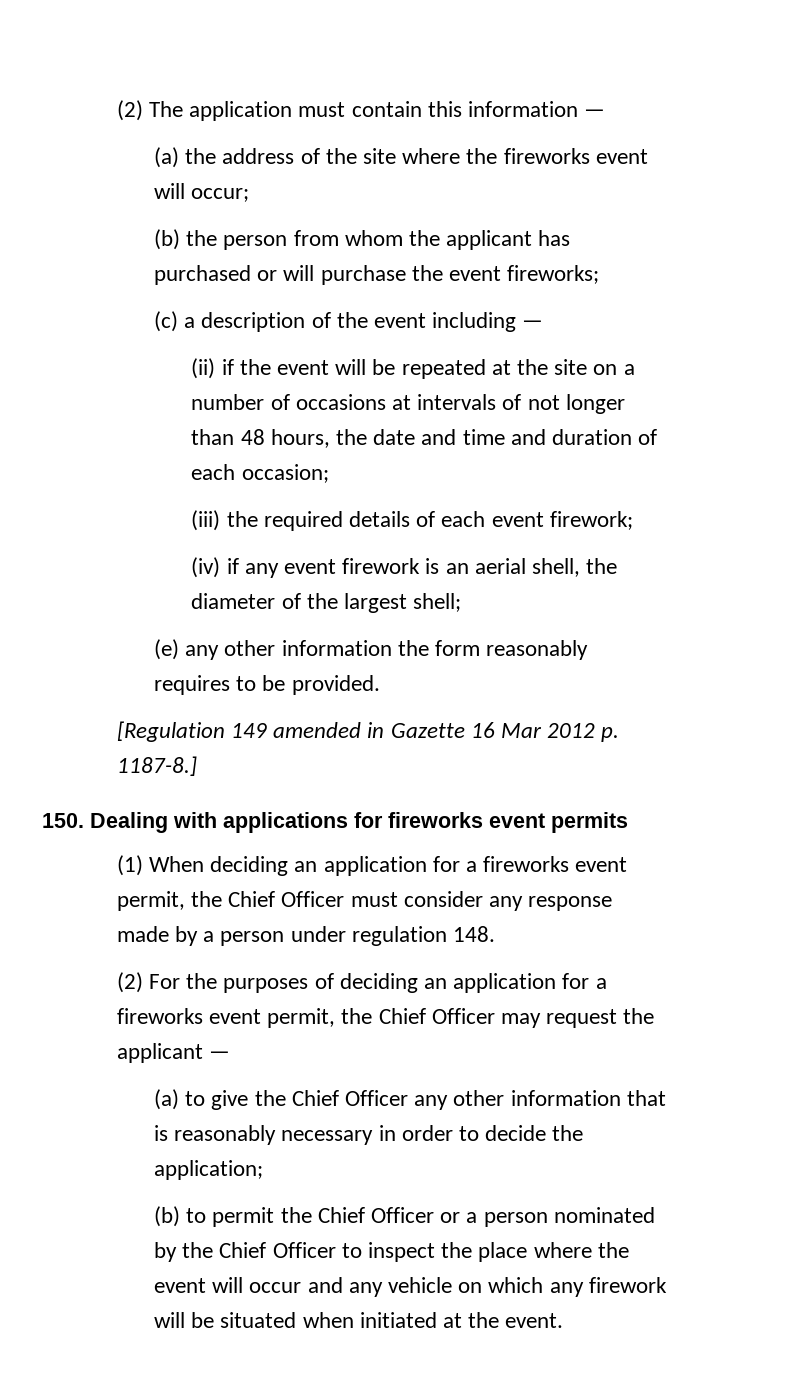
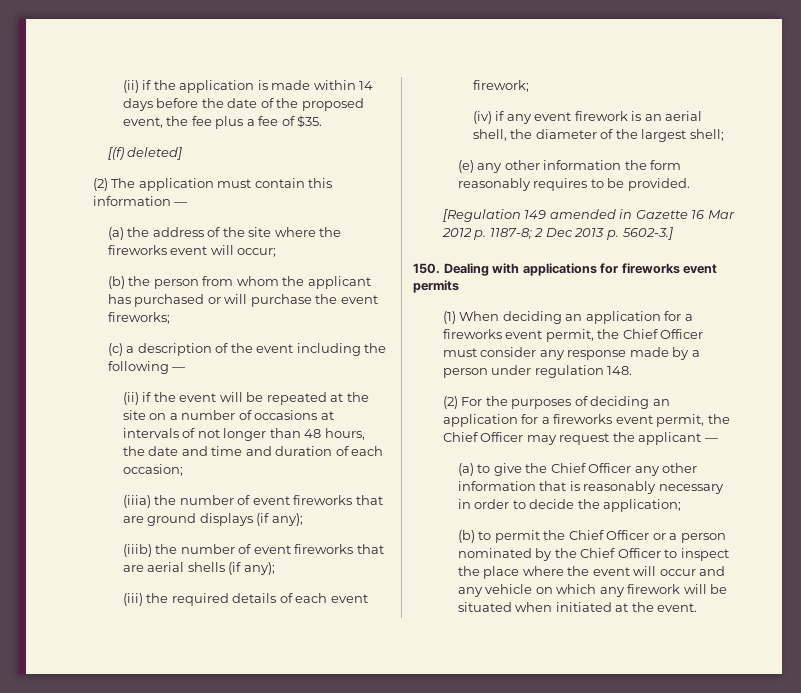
+ (ii) if the application is made within 14 days before the date of the proposed event, the fee plus a fee of $35.
+ [(f) deleted]
- (c) a description of the event including —
+ (c) a description of the event including the following —
+ (iiia) the number of event fireworks that are ground displays (if any);
+ (iiib) the number of event fireworks that are aerial shells (if any);
- [Regulation 149 amended in Gazette 16 Mar 2012 p. 1187-8.]
+ [Regulation 149 amended in Gazette 16 Mar 2012 p. 1187-8; 2 Dec 2013 p. 5602-3.]

